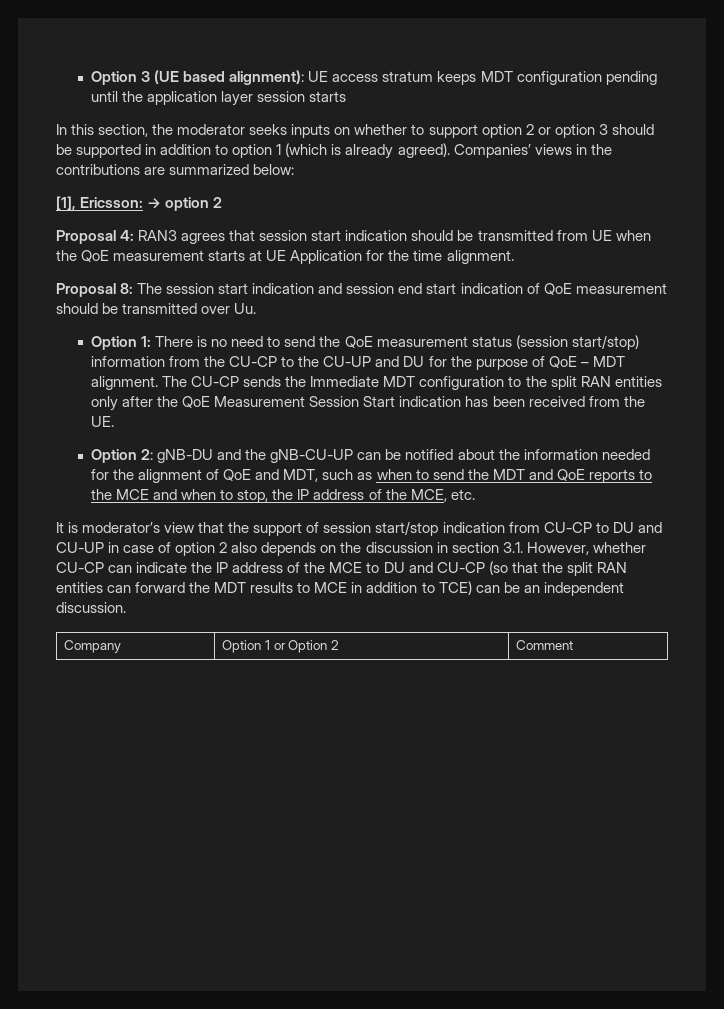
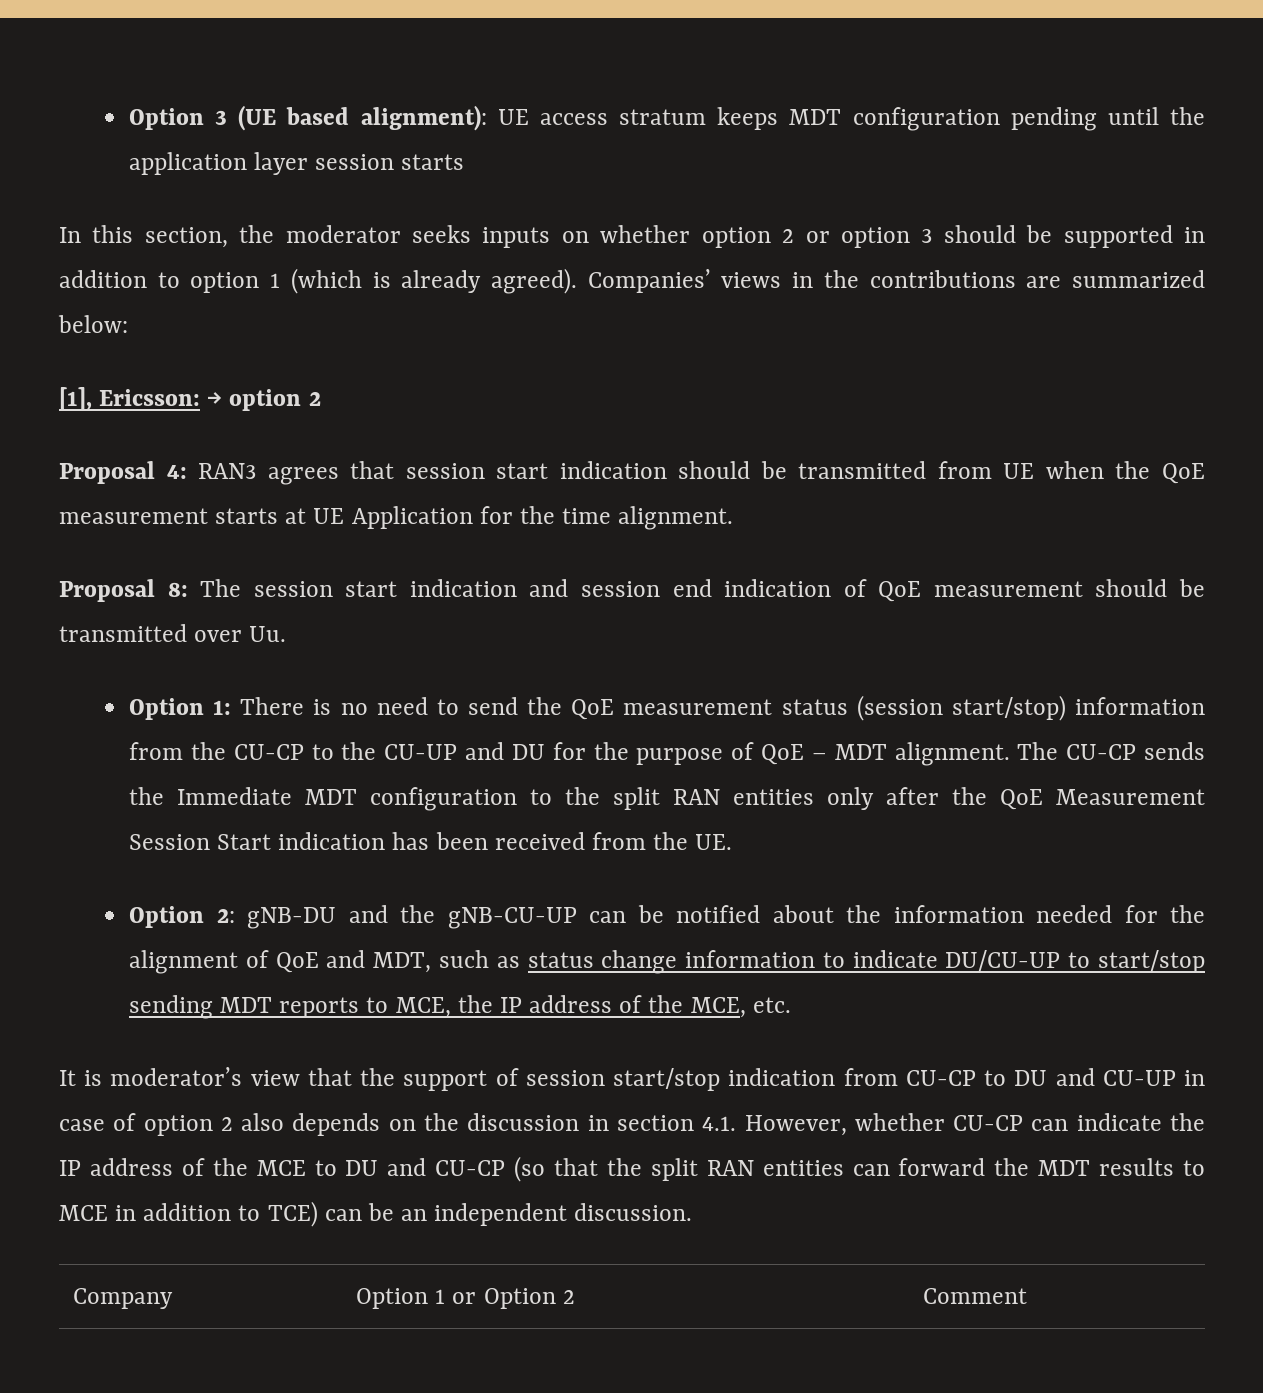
- In this section, the moderator seeks inputs on whether to support option 2 or option 3 should be supported in addition to option 1 (which is already agreed).
+ In this section, the moderator seeks inputs on whether option 2 or option 3 should be supported in addition to option 1 (which is already agreed).
- Proposal 8: The session start indication and session end start indication of QoE measurement should be transmitted over Uu.
+ Proposal 8: The session start indication and session end indication of QoE measurement should be transmitted over Uu.
- Option 2: gNB-DU and the gNB-CU-UP can be notified about the information needed for the alignment of QoE and MDT, such as when to send the MDT and QoE reports to the MCE and when to stop, the IP address of the MCE, etc.
+ Option 2: gNB-DU and the gNB-CU-UP can be notified about the information needed for the alignment of QoE and MDT, such as status change information to indicate DU/CU-UP to start/stop sending MDT reports to MCE, the IP address of the MCE, etc.
- It is moderator’s view that the support of session start/stop indication from CU-CP to DU and CU-UP in case of option 2 also depends on the discussion in section 3.1. However, whether CU-CP can indicate the IP address of the MCE to DU and CU-CP (so that the split RAN entities can forward the MDT results to MCE in addition to TCE) can be an independent discussion.
+ It is moderator’s view that the support of session start/stop indication from CU-CP to DU and CU-UP in case of option 2 also depends on the discussion in section 4.1. However, whether CU-CP can indicate the IP address of the MCE to DU and CU-CP (so that the split RAN entities can forward the MDT results to MCE in addition to TCE) can be an independent discussion.

